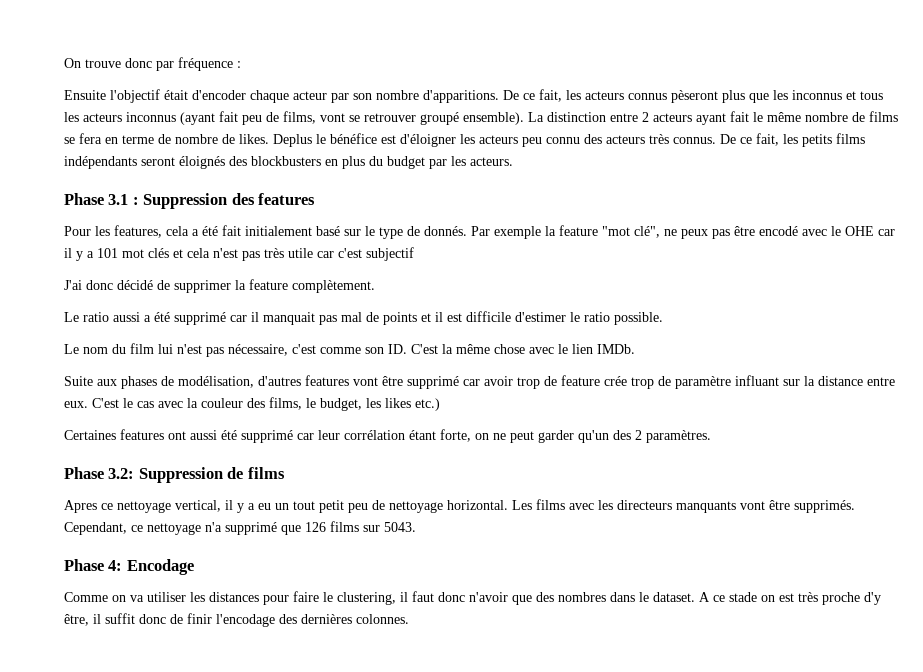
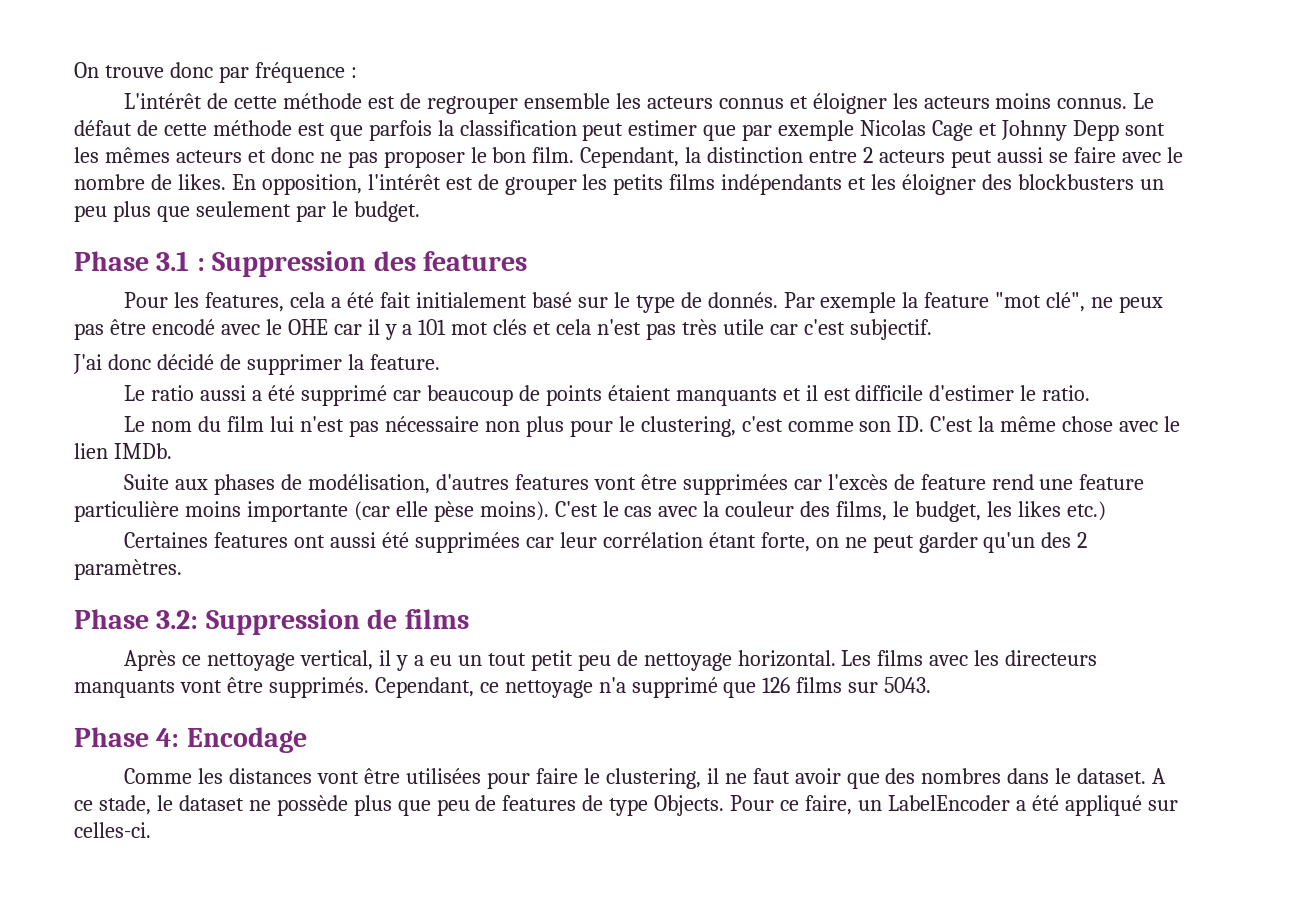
- Ensuite l'objectif était d'encoder chaque acteur par son nombre d'apparitions. De ce fait, les acteurs connus pèseront plus que les inconnus et tous les acteurs inconnus (ayant fait peu de films, vont se retrouver groupé ensemble). La distinction entre 2 acteurs ayant fait le même nombre de films se fera en terme de nombre de likes. Deplus le bénéfice est d'éloigner les acteurs peu connu des acteurs très connus. De ce fait, les petits films indépendants seront éloignés des blockbusters en plus du budget par les acteurs.
+ L'intérêt de cette méthode est de regrouper ensemble les acteurs connus et éloigner les acteurs moins connus. Le défaut de cette méthode est que parfois la classification peut estimer que par exemple Nicolas Cage et Johnny Depp sont les mêmes acteurs et donc ne pas proposer le bon film. Cependant, la distinction entre 2 acteurs peut aussi se faire avec le nombre de likes. En opposition, l'intérêt est de grouper les petits films indépendants et les éloigner des blockbusters un peu plus que seulement par le budget.
- Par exemple la feature "mot clé", ne peux pas être encodé avec le OHE car il y a 101 mot clés et cela n'est pas très utile car c'est subjectif
+ Par exemple la feature "mot clé", ne peux pas être encodé avec le OHE car il y a 101 mot clés et cela n'est pas très utile car c'est subjectif.
- J'ai donc décidé de supprimer la feature complètement.
+ J'ai donc décidé de supprimer la feature.
- Le ratio aussi a été supprimé car il manquait pas mal de points et il est difficile d'estimer le ratio possible.
+ Le ratio aussi a été supprimé car beaucoup de points étaient manquants et il est difficile d'estimer le ratio.
- Le nom du film lui n'est pas nécessaire, c'est comme son ID. C'est la même chose avec le lien IMDb.
+ Le nom du film lui n'est pas nécessaire non plus pour le clustering, c'est comme son ID. C'est la même chose avec le lien IMDb.
- Suite aux phases de modélisation, d'autres features vont être supprimé car avoir trop de feature crée trop de paramètre influant sur la distance entre eux.
+ Suite aux phases de modélisation, d'autres features vont être supprimées car l'excès de feature rend une feature particulière moins importante (car elle pèse moins).
- Certaines features ont aussi été supprimé car leur corrélation étant forte, on ne peut garder qu'un des 2 paramètres.
+ Certaines features ont aussi été supprimées car leur corrélation étant forte, on ne peut garder qu'un des 2 paramètres.
- Apres ce nettoyage vertical, il y a eu un tout petit peu de nettoyage horizontal.
+ Après ce nettoyage vertical, il y a eu un tout petit peu de nettoyage horizontal.
- Comme on va utiliser les distances pour faire le clustering, il faut donc n'avoir que des nombres dans le dataset.
+ Comme les distances vont être utilisées pour faire le clustering, il ne faut avoir que des nombres dans le dataset.
- A ce stade on est très proche d'y être, il suffit donc de finir l'encodage des dernières colonnes.
+ A ce stade, le dataset ne possède plus que peu de features de type Objects. Pour ce faire, un LabelEncoder a été appliqué sur celles-ci.

